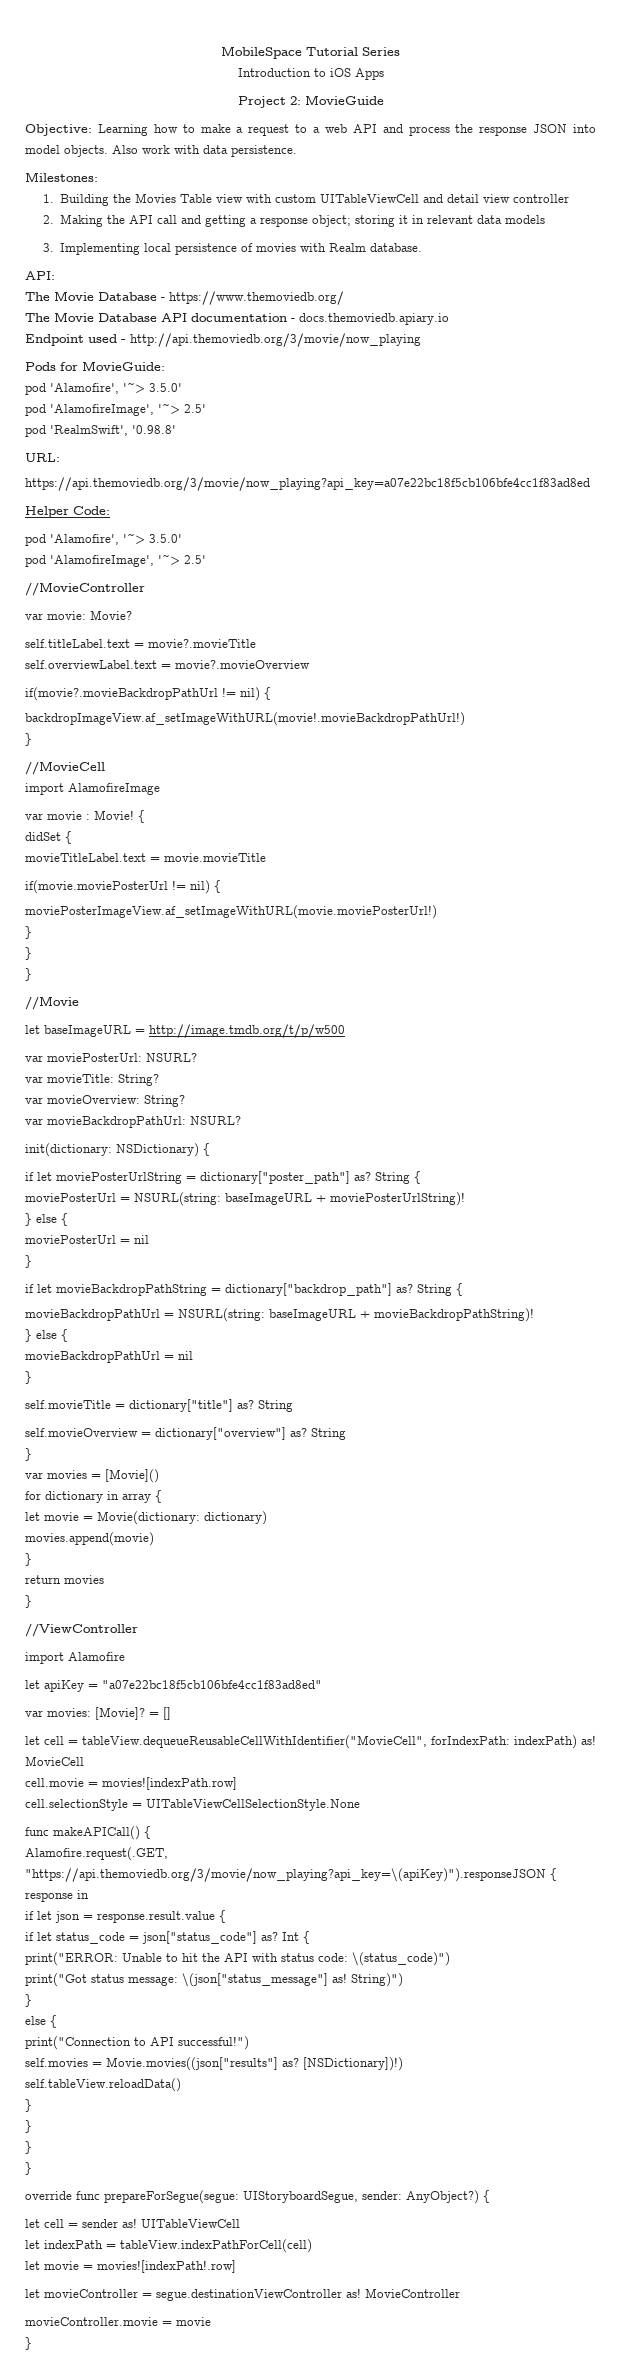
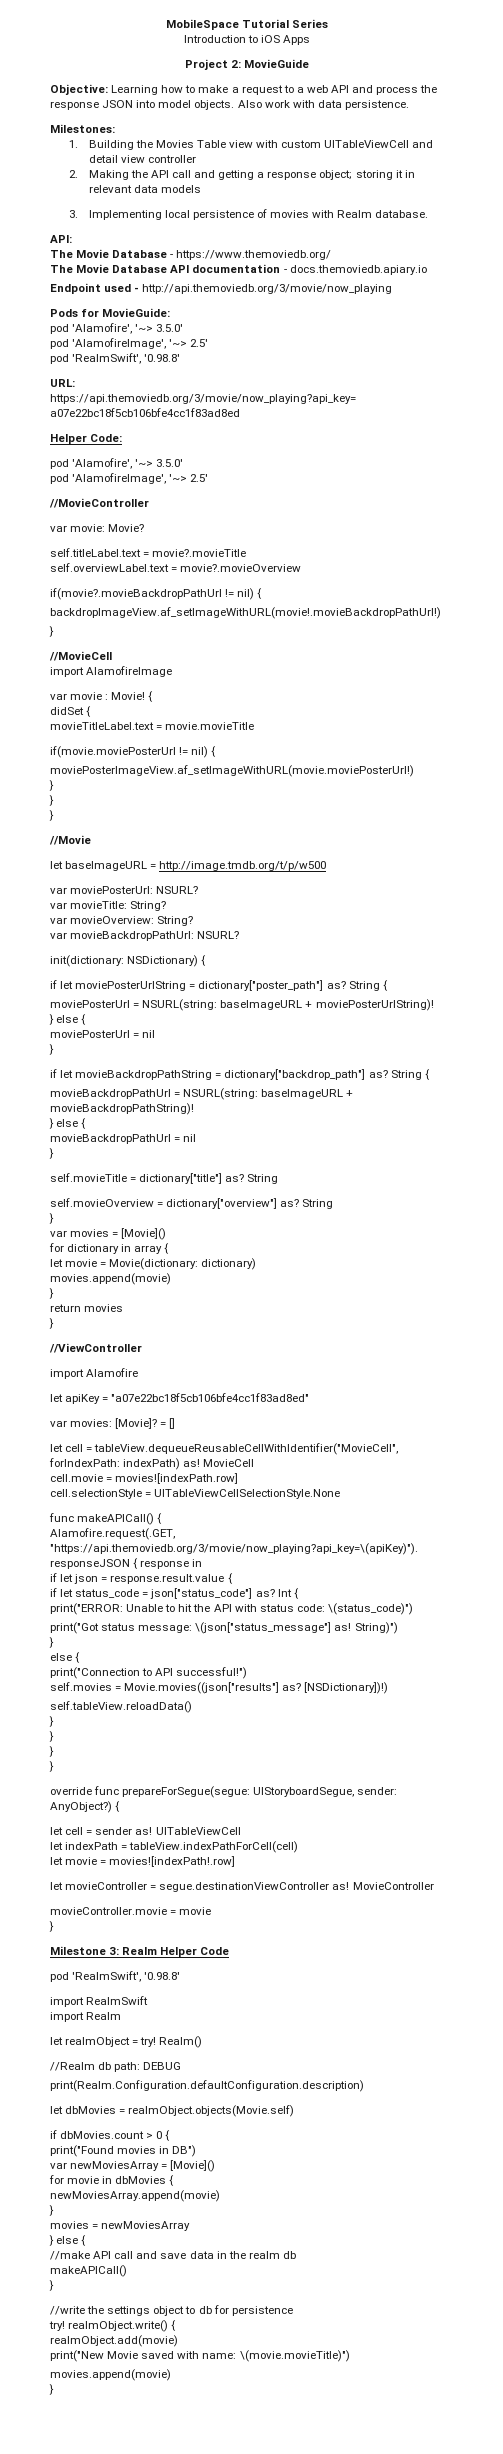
+ Milestone 3: Realm Helper Code
+ pod 'RealmSwift', '0.98.8'
+ import RealmSwift
+ import Realm
+ let realmObject = try! Realm()
+ //Realm db path: DEBUG
+ print(Realm.Configuration.defaultConfiguration.description)
+ let dbMovies = realmObject.objects(Movie.self)
+ if dbMovies.count > 0 {
+ print("Found movies in DB")
+ var newMoviesArray = [Movie]()
+ for movie in dbMovies {
+ newMoviesArray.append(movie)
+ }
+ movies = newMoviesArray
+ } else {
+ //make API call and save data in the realm db
+ makeAPICall()
+ }
+ //write the settings object to db for persistence
+ try! realmObject.write() {
+ realmObject.add(movie)
+ print("New Movie saved with name: \(movie.movieTitle)")
+ movies.append(movie)
+ }

